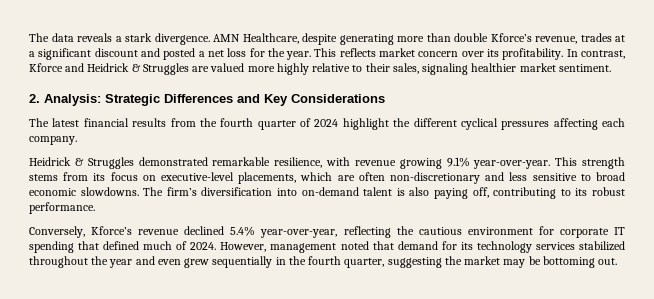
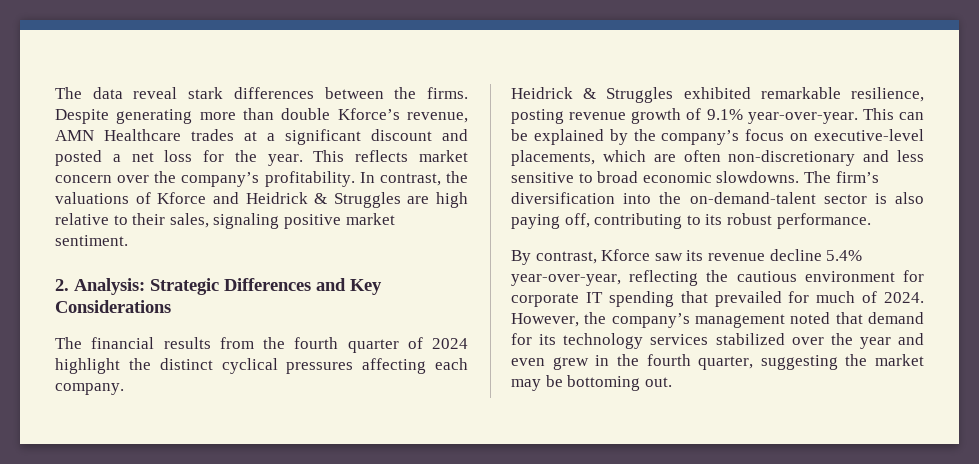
- The data reveals a stark divergence. AMN Healthcare, despite generating more than double Kforce’s revenue, trades at a significant discount and posted a net loss for the year.
+ The data reveal stark differences between the firms. Despite generating more than double Kforce’s revenue, AMN Healthcare trades at a significant discount and posted a net loss for the year.
- This reflects market concern over its profitability.
+ This reflects market concern over the company’s profitability.
- In contrast, Kforce and Heidrick & Struggles are valued more highly relative to their sales, signaling healthier market sentiment.
+ In contrast, the valuations of Kforce and Heidrick & Struggles are high relative to their sales, signaling positive market sentiment.
- The latest financial results from the fourth quarter of 2024 highlight the different cyclical pressures affecting each company.
+ The financial results from the fourth quarter of 2024 highlight the distinct cyclical pressures affecting each company.
- Heidrick & Struggles demonstrated remarkable resilience, with revenue growing 9.1% year-over-year. This strength stems from its focus on executive-level placements, which are often non-discretionary and less sensitive to broad economic slowdowns.
+ Heidrick & Struggles exhibited remarkable resilience, posting revenue growth of 9.1% year-over-year. This can be explained by the company’s focus on executive-level placements, which are often non-discretionary and less sensitive to broad economic slowdowns.
- The firm’s diversification into on-demand talent is also paying off, contributing to its robust performance.
+ The firm’s diversification into the on-demand-talent sector is also paying off, contributing to its robust performance.
- Conversely, Kforce’s revenue declined 5.4% year-over-year, reflecting the cautious environment for corporate IT spending that defined much of 2024.
+ By contrast, Kforce saw its revenue decline 5.4% year-over-year, reflecting the cautious environment for corporate IT spending that prevailed for much of 2024.
- However, management noted that demand for its technology services stabilized throughout the year and even grew sequentially in the fourth quarter, suggesting the market may be bottoming out.
+ However, the company’s management noted that demand for its technology services stabilized over the year and even grew in the fourth quarter, suggesting the market may be bottoming out.

